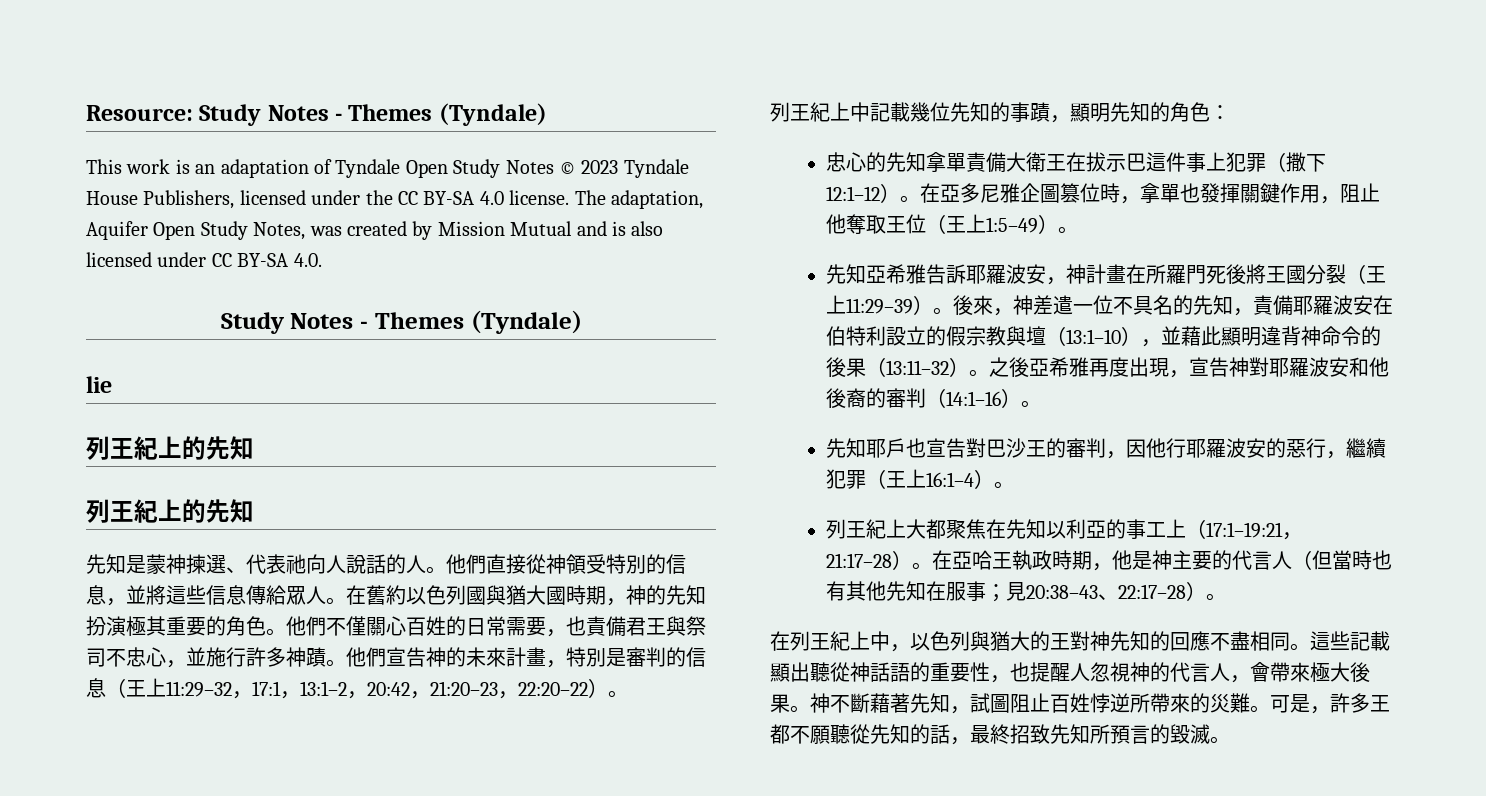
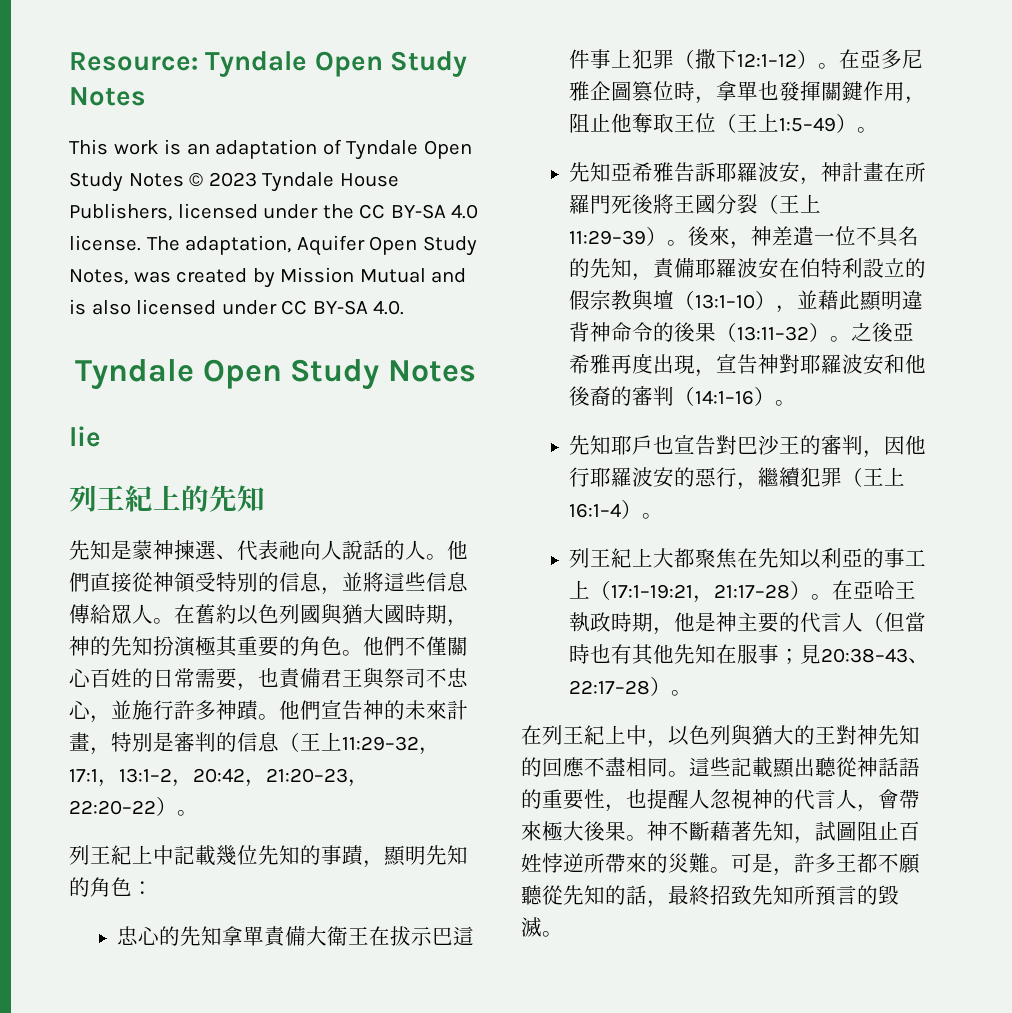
- Resource: Study Notes - Themes (Tyndale)
+ Resource: Tyndale Open Study Notes
  The adaptation, Aquifer Open Study Notes, was created by Mission Mutual and is also licensed under CC BY-SA 4.0.
- Study Notes - Themes (Tyndale)
+ Tyndale Open Study Notes
  lie
- 列王紀上的先知

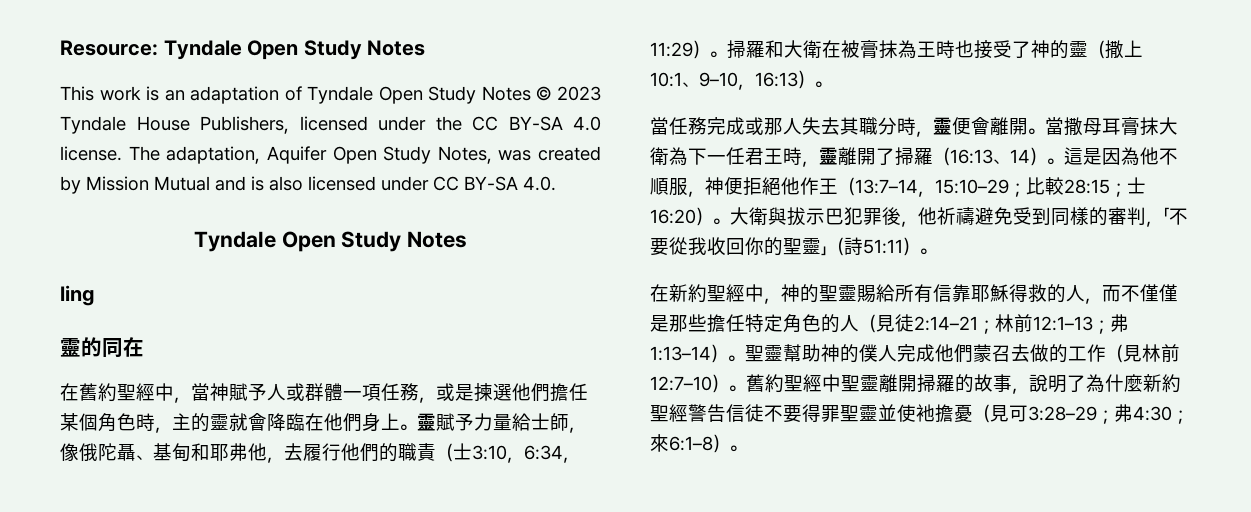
- lie
- 列王紀上的先知
- 先知是蒙神揀選、代表祂向人說話的人。他們直接從神領受特別的信息，並將這些信息傳給眾人。在舊約以色列國與猶大國時期，神的先知扮演極其重要的角色。他們不僅關心百姓的日常需要，也責備君王與祭司不忠心，並施行許多神蹟。他們宣告神的未來計畫，特別是審判的信息（王上11:29–32，17:1，13:1–2，20:42，21:20–23，22:20–22）。
- 列王紀上中記載幾位先知的事蹟，顯明先知的角色：
- 忠心的先知拿單責備大衛王在拔示巴這件事上犯罪（撒下12:1–12）。在亞多尼雅企圖篡位時，拿單也發揮關鍵作用，阻止他奪取王位（王上1:5–49）。
- 先知亞希雅告訴耶羅波安，神計畫在所羅門死後將王國分裂（王上11:29–39）。後來，神差遣一位不具名的先知，責備耶羅波安在伯特利設立的假宗教與壇（13:1–10），並藉此顯明違背神命令的後果（13:11–32）。之後亞希雅再度出現，宣告神對耶羅波安和他後裔的審判（14:1–16）。
- 先知耶戶也宣告對巴沙王的審判，因他行耶羅波安的惡行，繼續犯罪（王上16:1–4）。
- 列王紀上大都聚焦在先知以利亞的事工上（17:1–19:21，21:17–28）。在亞哈王執政時期，他是神主要的代言人（但當時也有其他先知在服事；見20:38–43、22:17–28）。
- 在列王紀上中，以色列與猶大的王對神先知的回應不盡相同。這些記載顯出聽從神話語的重要性，也提醒人忽視神的代言人，會帶來極大後果。神不斷藉著先知，試圖阻止百姓悖逆所帶來的災難。可是，許多王都不願聽從先知的話，最終招致先知所預言的毀滅。
+ ling
+ 靈的同在
+ 在舊約聖經中，當神賦予人或群體一項任務，或是揀選他們擔任某個角色時，主的靈就會降臨在他們身上。靈賦予力量給士師，像俄陀聶、基甸和耶弗他，去履行他們的職責（士3:10，6:34，11:29）。掃羅和大衛在被膏抹為王時也接受了神的靈（撒上10:1、9–10，16:13）。
+ 當任務完成或那人失去其職分時，靈便會離開。當撒母耳膏抹大衛為下一任君王時，靈離開了掃羅（16:13、14）。這是因為他不順服，神便拒絕他作王（13:7–14，15:10–29；比較28:15；士16:20）。大衛與拔示巴犯罪後，他祈禱避免受到同樣的審判，「不要從我收回你的聖靈」（詩51:11）。
+ 在新約聖經中，神的聖靈賜給所有信靠耶穌得救的人，而不僅僅是那些擔任特定角色的人（見徒2:14–21；林前12:1–13；弗1:13–14）。聖靈幫助神的僕人完成他們蒙召去做的工作（見林前12:7–10）。舊約聖經中聖靈離開掃羅的故事，說明了為什麼新約聖經警告信徒不要得罪聖靈並使衪擔憂（見可3:28–29；弗4:30；來6:1–8）。

